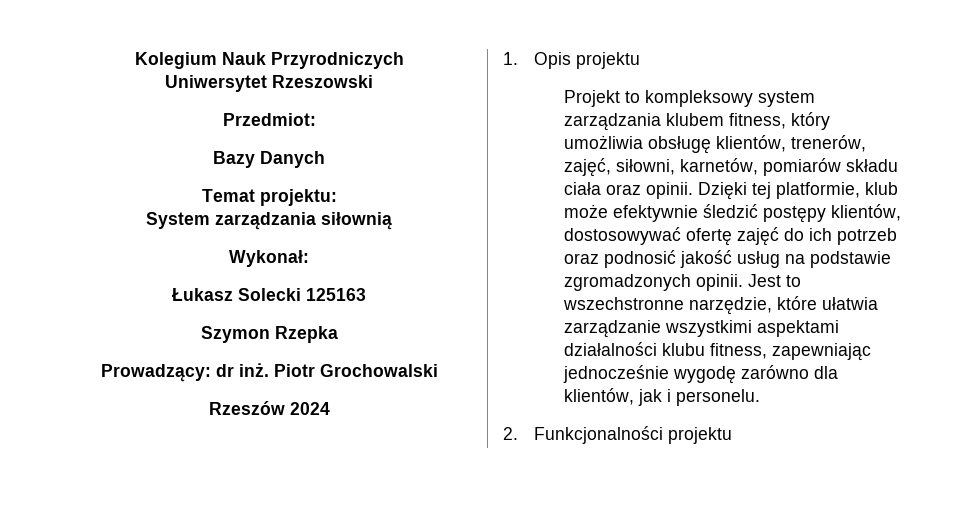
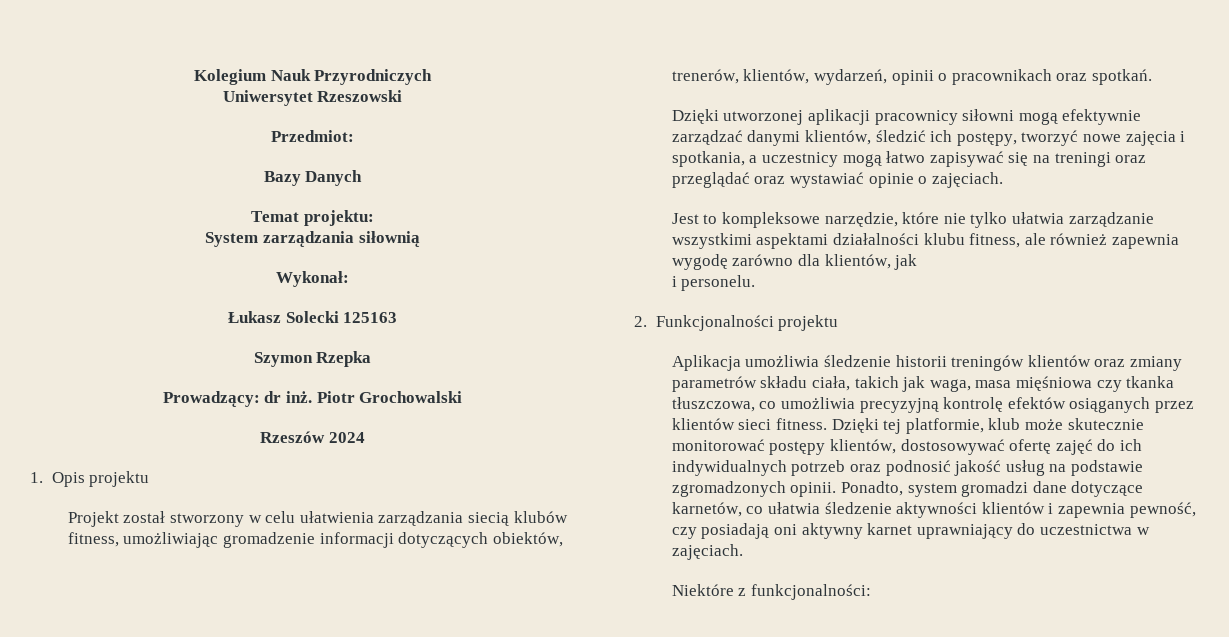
- Projekt to kompleksowy system zarządzania klubem fitness, który umożliwia obsługę klientów, trenerów, zajęć, siłowni, karnetów, pomiarów składu ciała oraz opinii.
+ Projekt został stworzony w celu ułatwienia zarządzania siecią klubów fitness, umożliwiając gromadzenie informacji dotyczących obiektów, trenerów, klientów, wydarzeń, opinii o pracownikach oraz spotkań.
+ Dzięki utworzonej aplikacji pracownicy siłowni mogą efektywnie zarządzać danymi klientów, śledzić ich postępy, tworzyć nowe zajęcia i spotkania, a uczestnicy mogą łatwo zapisywać się na treningi oraz przeglądać oraz wystawiać opinie o zajęciach.
+ Jest to kompleksowe narzędzie, które nie tylko ułatwia zarządzanie wszystkimi aspektami działalności klubu fitness, ale również zapewnia wygodę zarówno dla klientów, jak
+ i personelu.
+ 2. Funkcjonalności projektu
+ Aplikacja umożliwia śledzenie historii treningów klientów oraz zmiany parametrów składu ciała, takich jak waga, masa mięśniowa czy tkanka tłuszczowa, co umożliwia precyzyjną kontrolę efektów osiąganych przez klientów sieci fitness.
- Dzięki tej platformie, klub może efektywnie śledzić postępy klientów, dostosowywać ofertę zajęć do ich potrzeb oraz podnosić jakość usług na podstawie zgromadzonych opinii.
+ Dzięki tej platformie, klub może skutecznie monitorować postępy klientów, dostosowywać ofertę zajęć do ich indywidualnych potrzeb oraz podnosić jakość usług na podstawie zgromadzonych opinii.
- Jest to wszechstronne narzędzie, które ułatwia zarządzanie wszystkimi aspektami działalności klubu fitness, zapewniając jednocześnie wygodę zarówno dla klientów, jak i personelu.
- 2. Funkcjonalności projektu
+ Ponadto, system gromadzi dane dotyczące karnetów, co ułatwia śledzenie aktywności klientów i zapewnia pewność, czy posiadają oni aktywny karnet uprawniający do uczestnictwa w zajęciach.
+ Niektóre z funkcjonalności:

